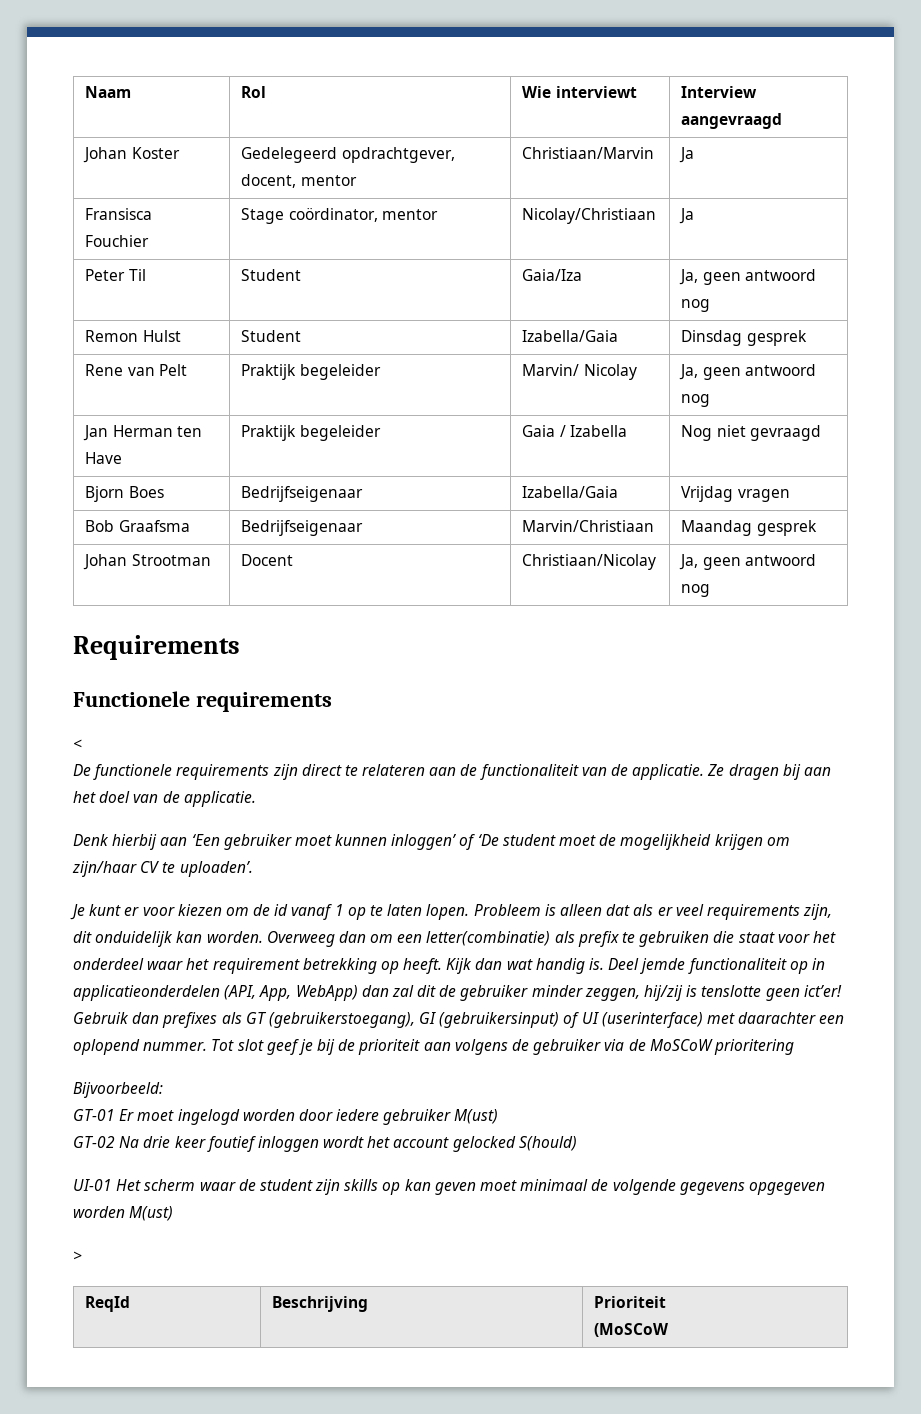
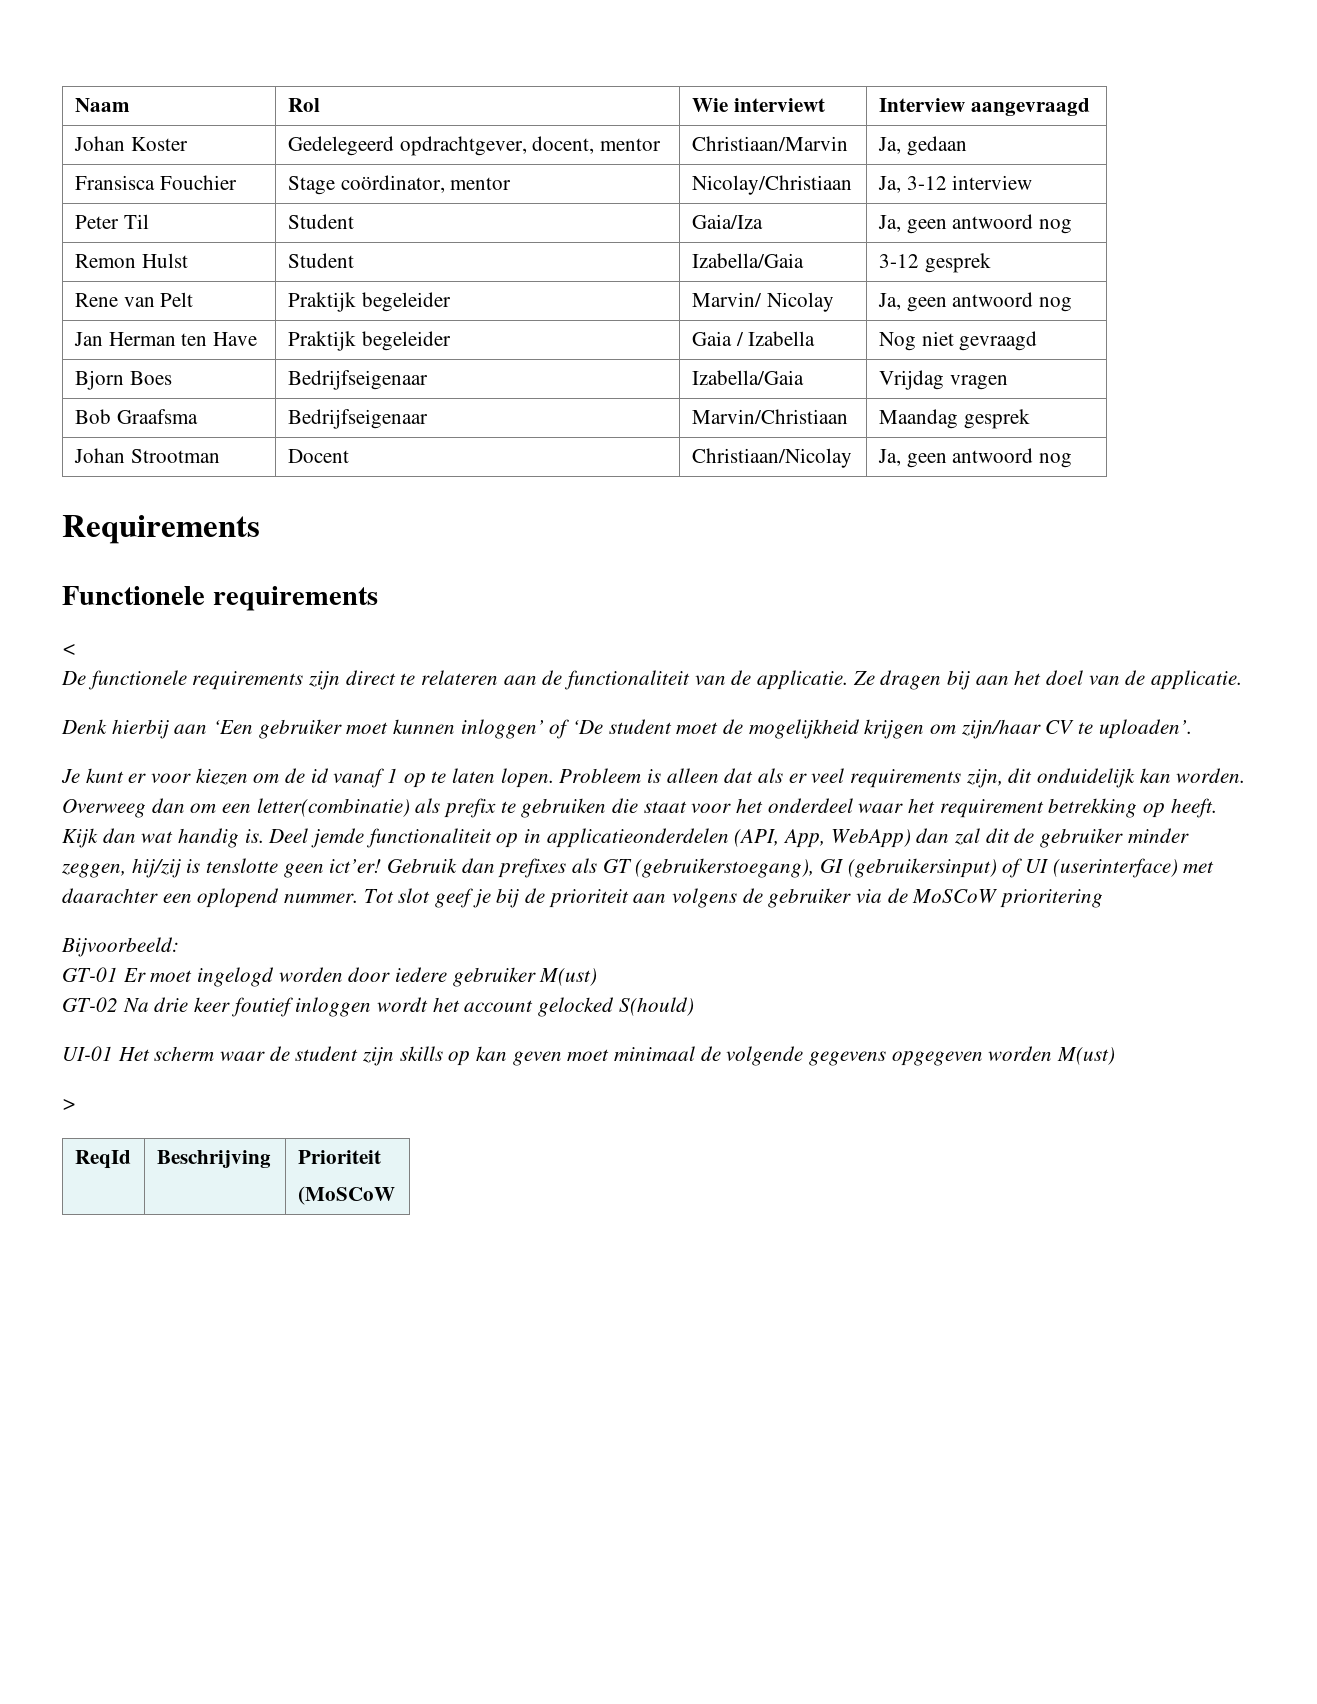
- Johan Koster | Gedelegeerd opdrachtgever, docent, mentor | Christiaan/Marvin | Ja
+ Johan Koster | Gedelegeerd opdrachtgever, docent, mentor | Christiaan/Marvin | Ja, gedaan
- Fransisca Fouchier | Stage coördinator, mentor | Nicolay/Christiaan | Ja
+ Fransisca Fouchier | Stage coördinator, mentor | Nicolay/Christiaan | Ja, 3-12 interview
- Remon Hulst | Student | Izabella/Gaia | Dinsdag gesprek
+ Remon Hulst | Student | Izabella/Gaia | 3-12 gesprek

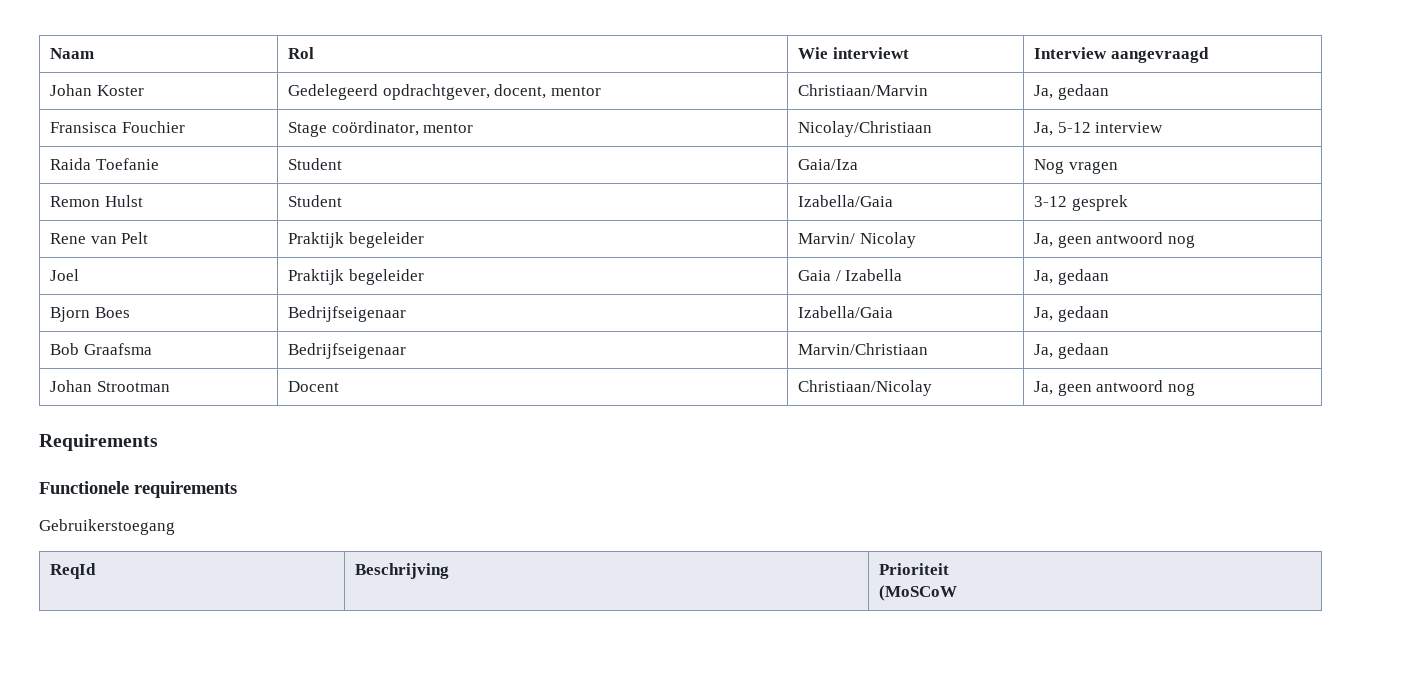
- Fransisca Fouchier | Stage coördinator, mentor | Nicolay/Christiaan | Ja, 3-12 interview
+ Fransisca Fouchier | Stage coördinator, mentor | Nicolay/Christiaan | Ja, 5-12 interview
- Peter Til | Student | Gaia/Iza | Ja, geen antwoord nog
+ Raida Toefanie | Student | Gaia/Iza | Nog vragen
- Jan Herman ten Have | Praktijk begeleider | Gaia / Izabella | Nog niet gevraagd
+ Joel | Praktijk begeleider | Gaia / Izabella | Ja, gedaan
- Bjorn Boes | Bedrijfseigenaar | Izabella/Gaia | Vrijdag vragen
+ Bjorn Boes | Bedrijfseigenaar | Izabella/Gaia | Ja, gedaan
- Bob Graafsma | Bedrijfseigenaar | Marvin/Christiaan | Maandag gesprek
+ Bob Graafsma | Bedrijfseigenaar | Marvin/Christiaan | Ja, gedaan
- <
- De functionele requirements zijn direct te relateren aan de functionaliteit van de applicatie. Ze dragen bij aan het doel van de applicatie.
- Denk hierbij aan ‘Een gebruiker moet kunnen inloggen’ of ‘De student moet de mogelijkheid krijgen om zijn/haar CV te uploaden’.
- Je kunt er voor kiezen om de id vanaf 1 op te laten lopen. Probleem is alleen dat als er veel requirements zijn, dit onduidelijk kan worden. Overweeg dan om een letter(combinatie) als prefix te gebruiken die staat voor het onderdeel waar het requirement betrekking op heeft. Kijk dan wat handig is. Deel jemde functionaliteit op in applicatieonderdelen (API, App, WebApp) dan zal dit de gebruiker minder zeggen, hij/zij is tenslotte geen ict’er! Gebruik dan prefixes als GT (gebruikerstoegang), GI (gebruikersinput) of UI (userinterface) met daarachter een oplopend nummer. Tot slot geef je bij de prioriteit aan volgens de gebruiker via de MoSCoW prioritering
- Bijvoorbeeld:
- GT-01 Er moet ingelogd worden door iedere gebruiker M(ust)
- GT-02 Na drie keer foutief inloggen wordt het account gelocked S(hould)
- UI-01 Het scherm waar de student zijn skills op kan geven moet minimaal de volgende gegevens opgegeven worden M(ust)
- >
+ Gebruikerstoegang

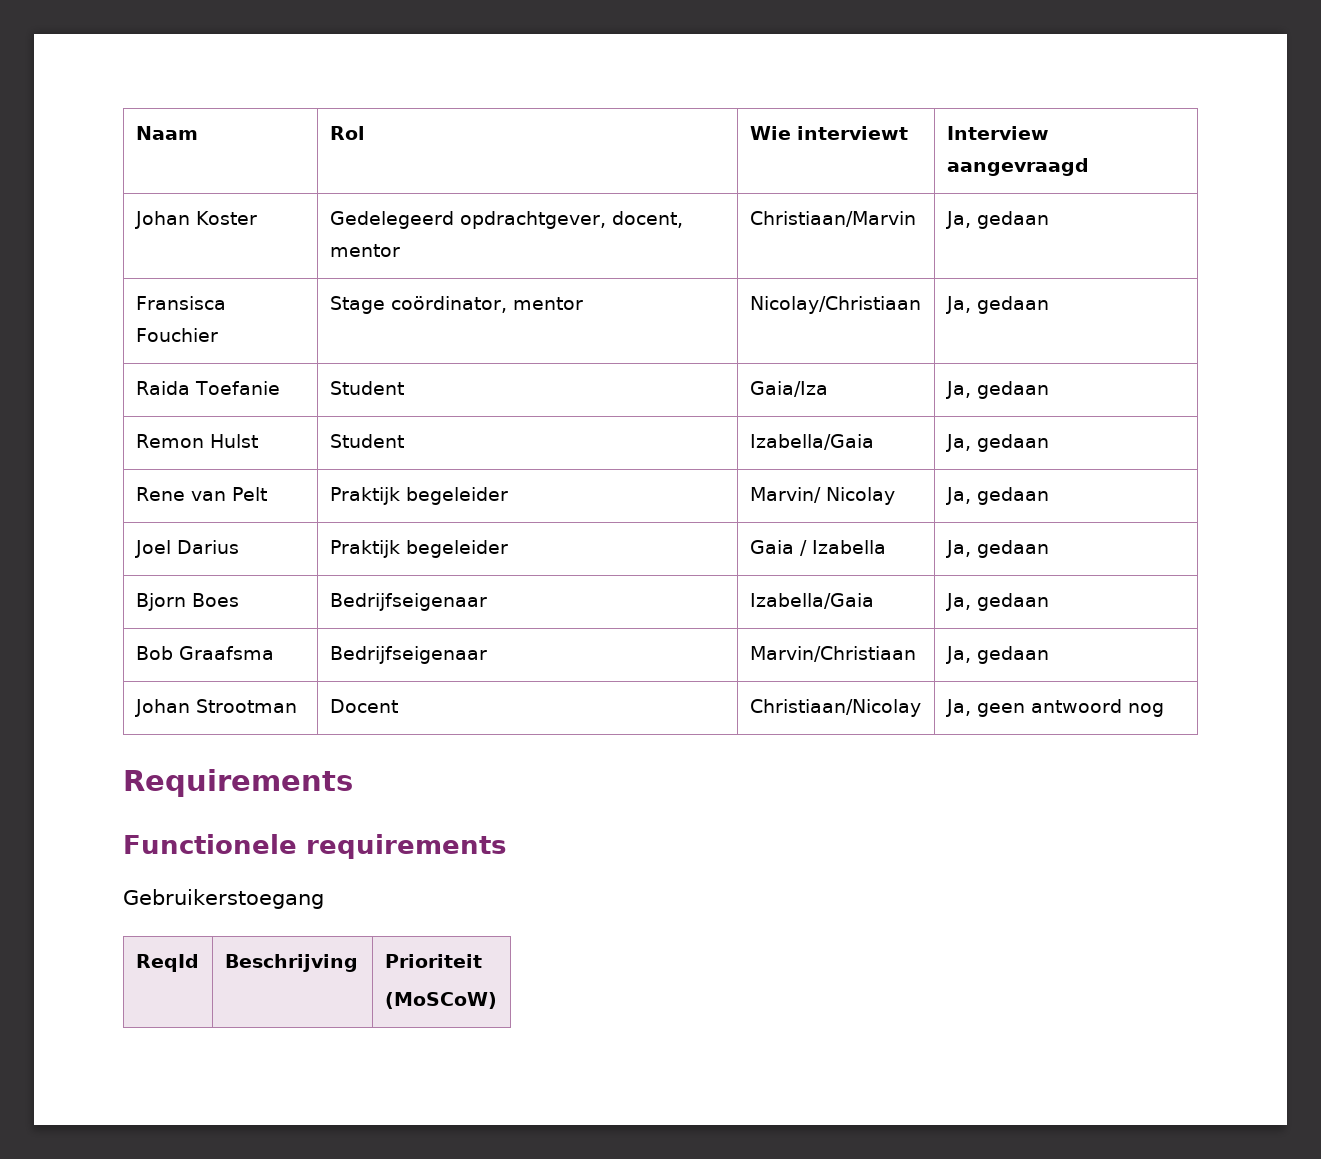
- Fransisca Fouchier | Stage coördinator, mentor | Nicolay/Christiaan | Ja, 5-12 interview
+ Fransisca Fouchier | Stage coördinator, mentor | Nicolay/Christiaan | Ja, gedaan
- Raida Toefanie | Student | Gaia/Iza | Nog vragen
+ Raida Toefanie | Student | Gaia/Iza | Ja, gedaan
- Remon Hulst | Student | Izabella/Gaia | 3-12 gesprek
+ Remon Hulst | Student | Izabella/Gaia | Ja, gedaan
- Rene van Pelt | Praktijk begeleider | Marvin/ Nicolay | Ja, geen antwoord nog
+ Rene van Pelt | Praktijk begeleider | Marvin/ Nicolay | Ja, gedaan
- Joel | Praktijk begeleider | Gaia / Izabella | Ja, gedaan
+ Joel Darius | Praktijk begeleider | Gaia / Izabella | Ja, gedaan
  ReqId | Beschrijving | Prioriteit
- (MoSCoW
+ (MoSCoW)

